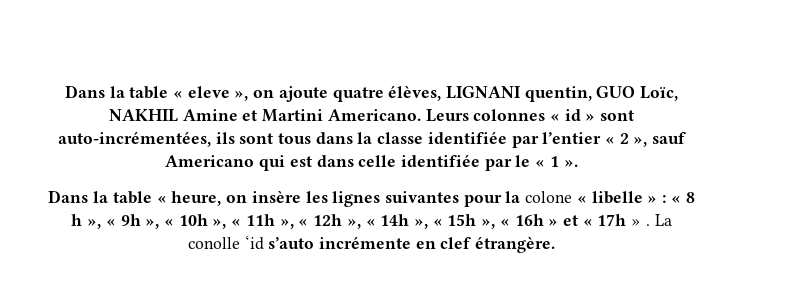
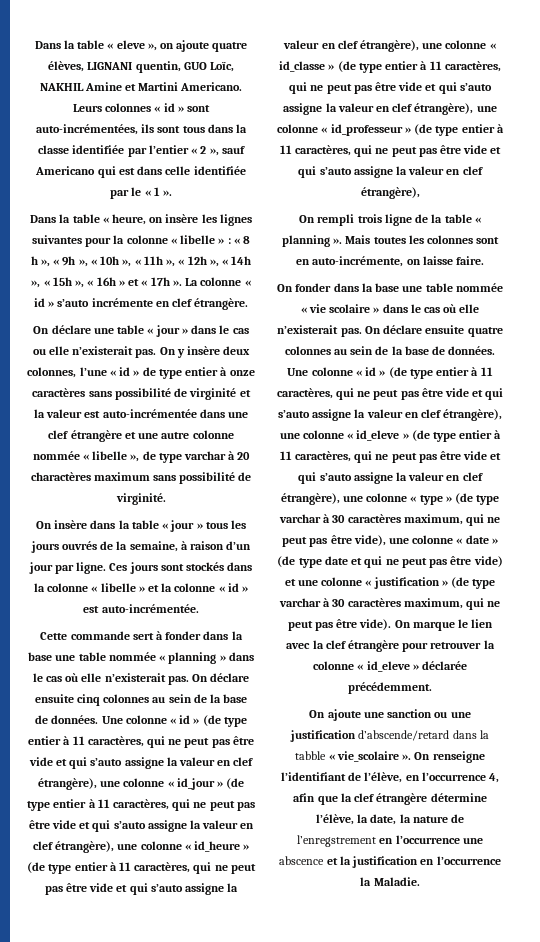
- Dans la table « heure, on insère les lignes suivantes pour la colone « libelle » : « 8 h », « 9h », « 10h », « 11h », « 12h », « 14h », « 15h », « 16h » et « 17h » . La conolle ‘id s’auto incrémente en clef étrangère.
+ Dans la table « heure, on insère les lignes suivantes pour la colonne « libelle » : « 8 h », « 9h », « 10h », « 11h », « 12h », « 14h », « 15h », « 16h » et « 17h ». La colonne « id » s’auto incrémente en clef étrangère.
+ On déclare une table « jour » dans le cas ou elle n’existerait pas. On y insère deux colonnes, l’une « id » de type entier à onze caractères sans possibilité de virginité et la valeur est auto-incrémentée dans une clef étrangère et une autre colonne nommée « libelle », de type varchar à 20 charactères maximum sans possibilité de virginité.
+ On insère dans la table « jour » tous les jours ouvrés de la semaine, à raison d’un jour par ligne. Ces jours sont stockés dans la colonne « libelle » et la colonne « id » est auto-incrémentée.
+ Cette commande sert à fonder dans la base une table nommée « planning » dans le cas où elle n’existerait pas. On déclare ensuite cinq colonnes au sein de la base de données. Une colonne « id » (de type entier à 11 caractères, qui ne peut pas être vide et qui s’auto assigne la valeur en clef étrangère), une colonne « id_jour » (de type entier à 11 caractères, qui ne peut pas être vide et qui s’auto assigne la valeur en clef étrangère), une colonne « id_heure » (de type entier à 11 caractères, qui ne peut pas être vide et qui s’auto assigne la valeur en clef étrangère), une colonne « id_classe » (de type entier à 11 caractères, qui ne peut pas être vide et qui s’auto assigne la valeur en clef étrangère), une colonne « id_professeur » (de type entier à 11 caractères, qui ne peut pas être vide et qui s’auto assigne la valeur en clef étrangère),
+ On rempli trois ligne de la table « planning ». Mais toutes les colonnes sont en auto-incrémente, on laisse faire.
+ On fonder dans la base une table nommée « vie scolaire » dans le cas où elle n’existerait pas. On déclare ensuite quatre colonnes au sein de la base de données. Une colonne « id » (de type entier à 11 caractères, qui ne peut pas être vide et qui s’auto assigne la valeur en clef étrangère), une colonne « id_eleve » (de type entier à 11 caractères, qui ne peut pas être vide et qui s’auto assigne la valeur en clef étrangère), une colonne « type » (de type varchar à 30 caractères maximum, qui ne peut pas être vide), une colonne « date » (de type date et qui ne peut pas être vide) et une colonne « justification » (de type varchar à 30 caractères maximum, qui ne peut pas être vide). On marque le lien avec la clef étrangère pour retrouver la colonne « id_eleve » déclarée précédemment.
+ On ajoute une sanction ou une justification d’abscende/retard dans la tabble « vie_scolaire ». On renseigne l’identifiant de l’élève, en l’occurrence 4, afin que la clef étrangère détermine l’élève, la date, la nature de l’enregstrement en l’occurrence une abscence et la justification en l’occurrence la Maladie.

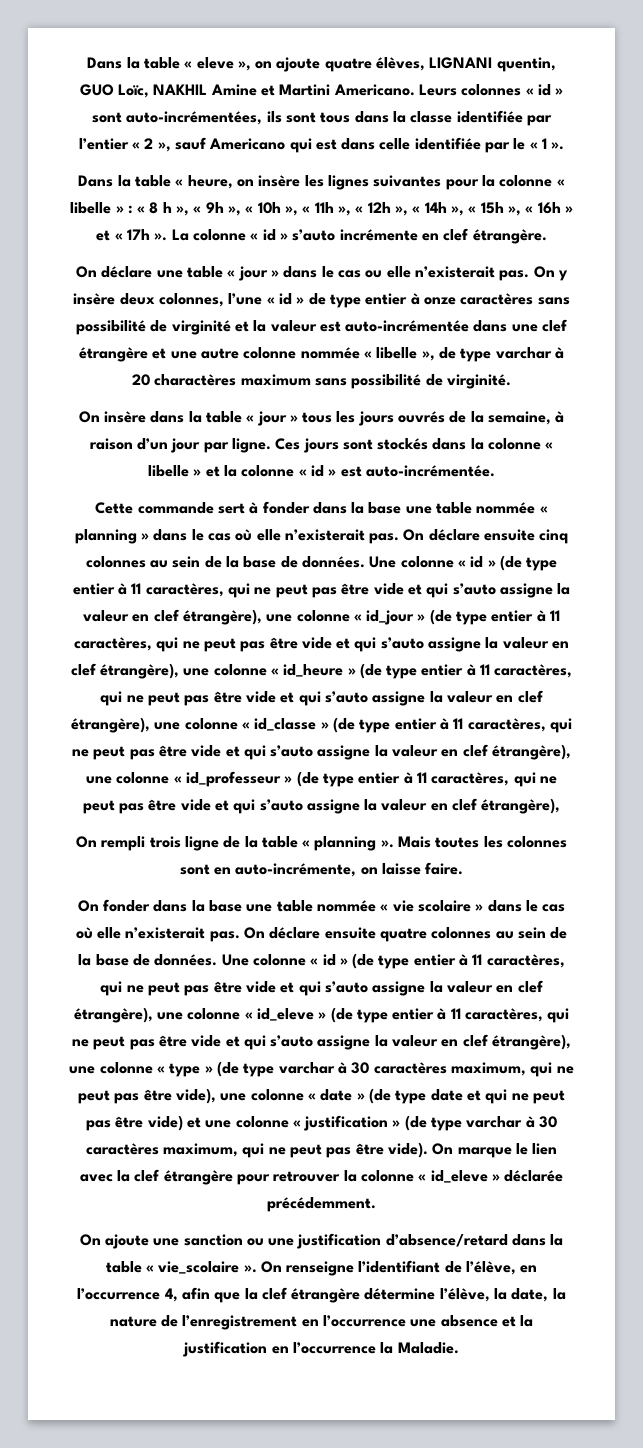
- On ajoute une sanction ou une justification d’abscende/retard dans la tabble « vie_scolaire ».
+ On ajoute une sanction ou une justification d’absence/retard dans la table « vie_scolaire ».
- On renseigne l’identifiant de l’élève, en l’occurrence 4, afin que la clef étrangère détermine l’élève, la date, la nature de l’enregstrement en l’occurrence une abscence et la justification en l’occurrence la Maladie.
+ On renseigne l’identifiant de l’élève, en l’occurrence 4, afin que la clef étrangère détermine l’élève, la date, la nature de l’enregistrement en l’occurrence une absence et la justification en l’occurrence la Maladie.

